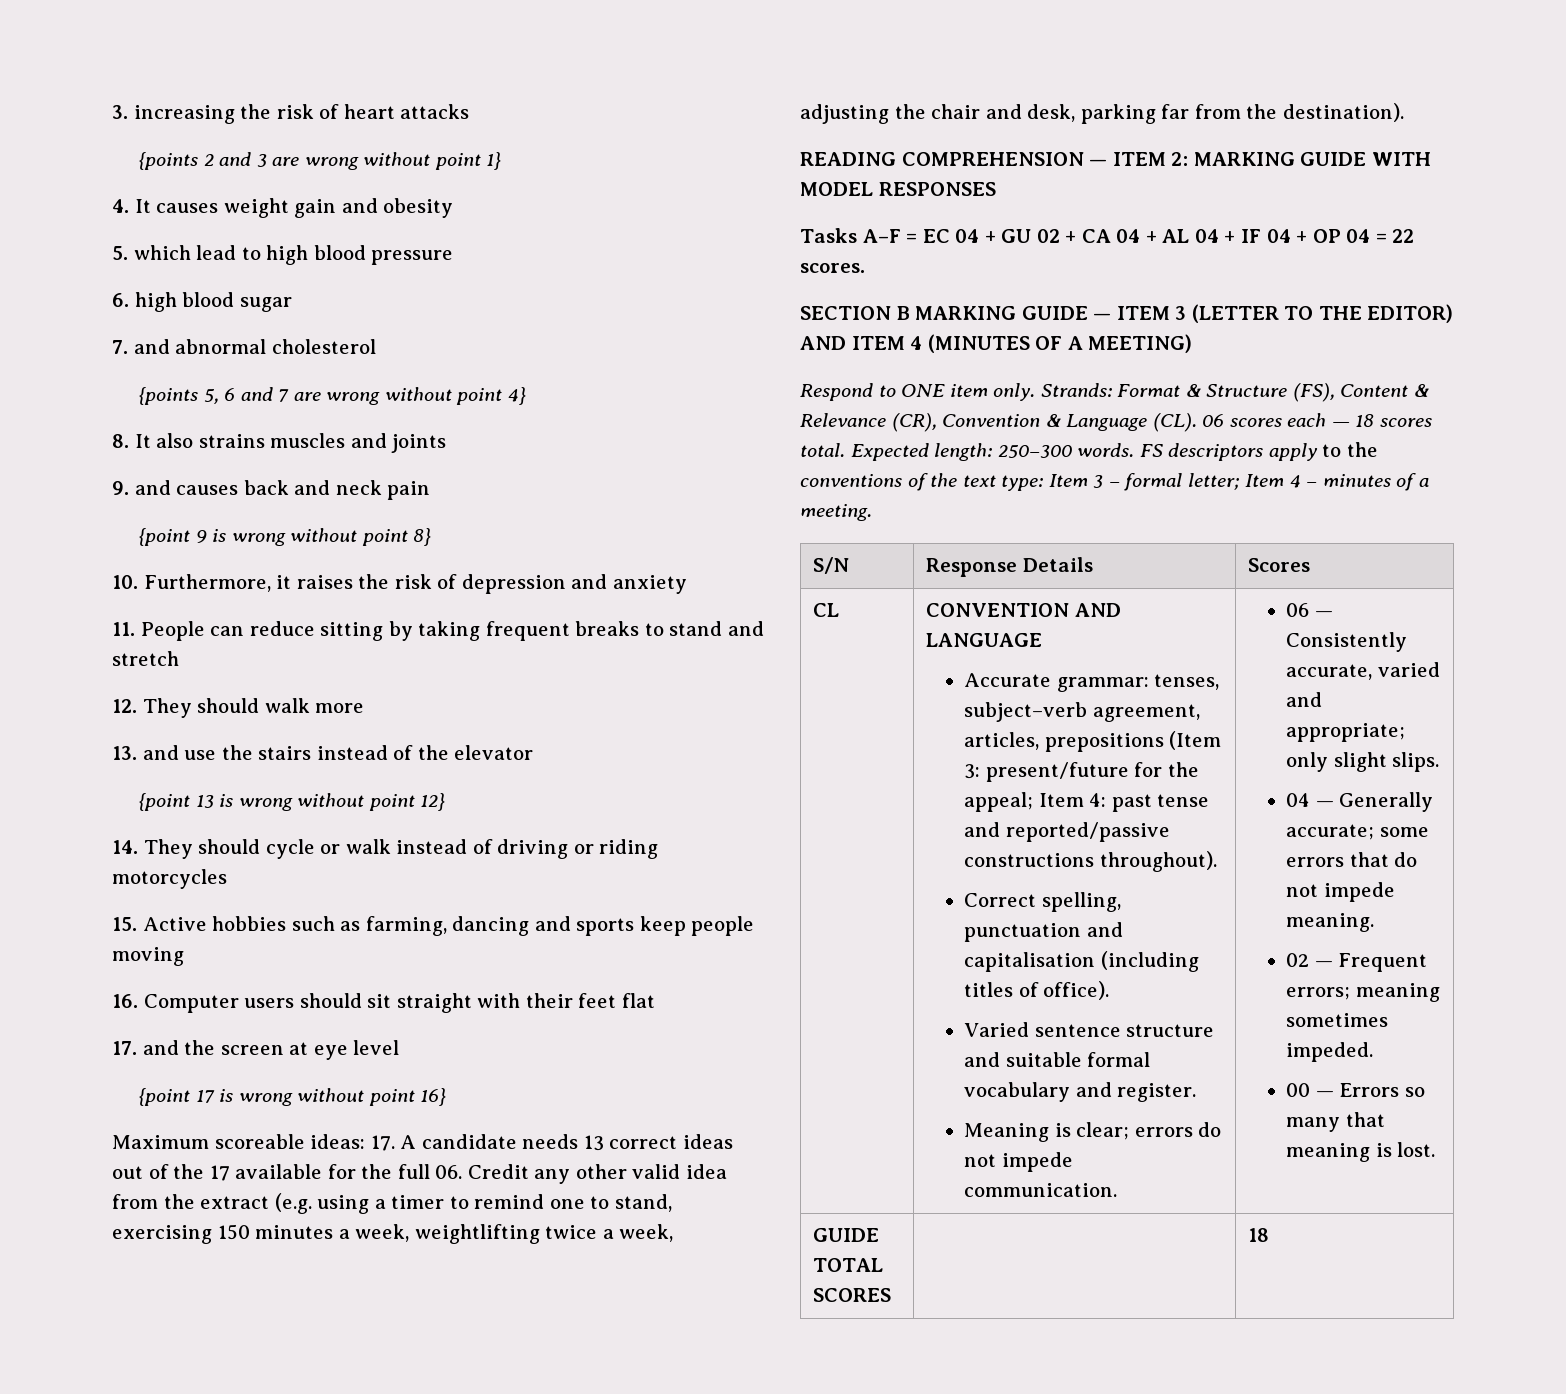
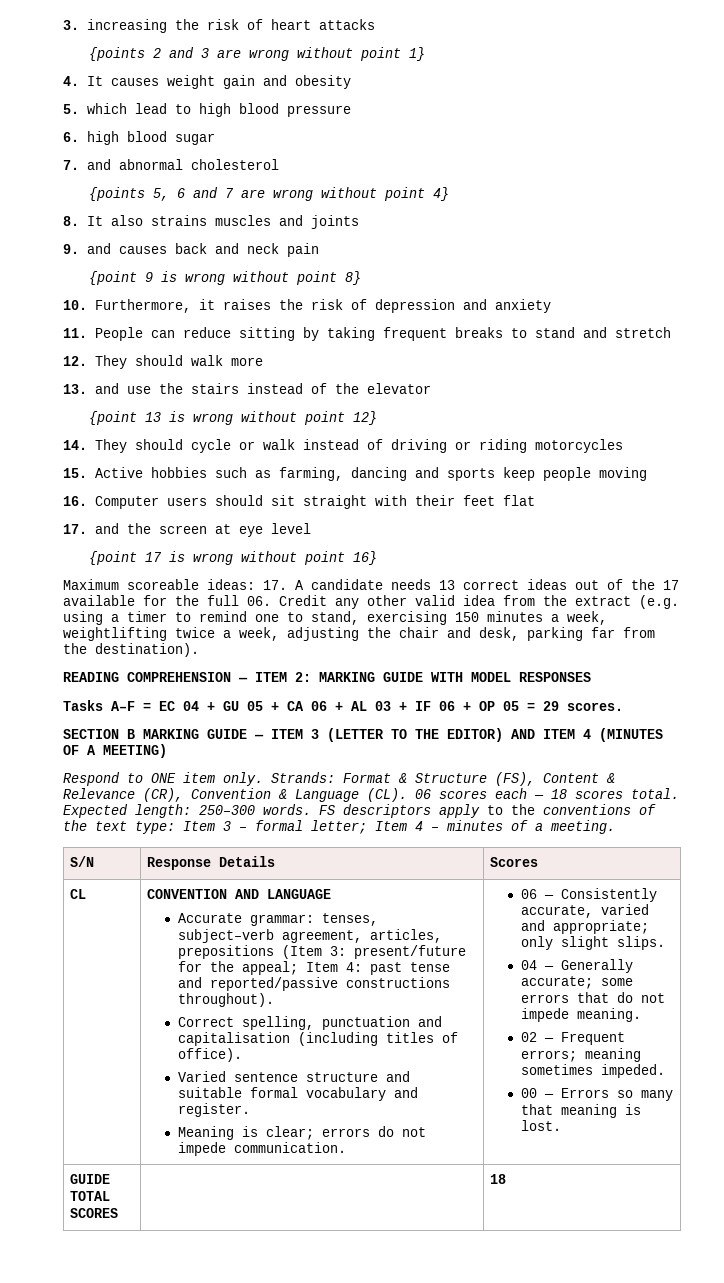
- Tasks A–F = EC 04 + GU 02 + CA 04 + AL 04 + IF 04 + OP 04 = 22 scores.
+ Tasks A–F = EC 04 + GU 05 + CA 06 + AL 03 + IF 06 + OP 05 = 29 scores.

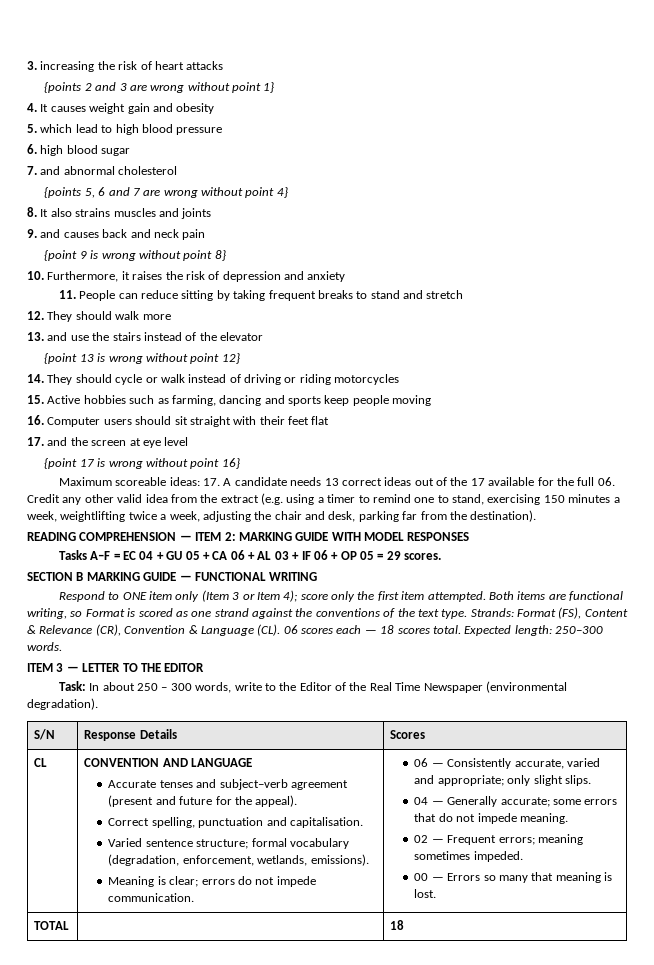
- SECTION B MARKING GUIDE — ITEM 3 (LETTER TO THE EDITOR) AND ITEM 4 (MINUTES OF A MEETING)
- Respond to ONE item only. Strands: Format & Structure (FS), Content & Relevance (CR), Convention & Language (CL). 06 scores each — 18 scores total.
+ SECTION B MARKING GUIDE — FUNCTIONAL WRITING
+ Respond to ONE item only (Item 3 or Item 4); score only the first item attempted. Both items are functional writing, so Format is scored as one strand against the conventions of the text type. Strands: Format (FS), Content & Relevance (CR), Convention & Language (CL). 06 scores each — 18 scores total.
- Expected length: 250–300 words. FS descriptors apply to the conventions of the text type: Item 3 – formal letter; Item 4 – minutes of a meeting.
+ Expected length: 250–300 words.
+ ITEM 3 — LETTER TO THE EDITOR
+ Task: In about 250 – 300 words, write to the Editor of the Real Time Newspaper (environmental degradation).
- Accurate grammar: tenses, subject–verb agreement, articles, prepositions (Item 3: present/future for the appeal; Item 4: past tense and reported/passive constructions throughout).
- Correct spelling, punctuation and capitalisation (including titles of office).
- Varied sentence structure and suitable formal vocabulary and register.
+ Accurate tenses and subject–verb agreement (present and future for the appeal).
+ Correct spelling, punctuation and capitalisation.
+ Varied sentence structure; formal vocabulary (degradation, enforcement, wetlands, emissions).
- GUIDE TOTAL SCORES | | 18
+ TOTAL | | 18

